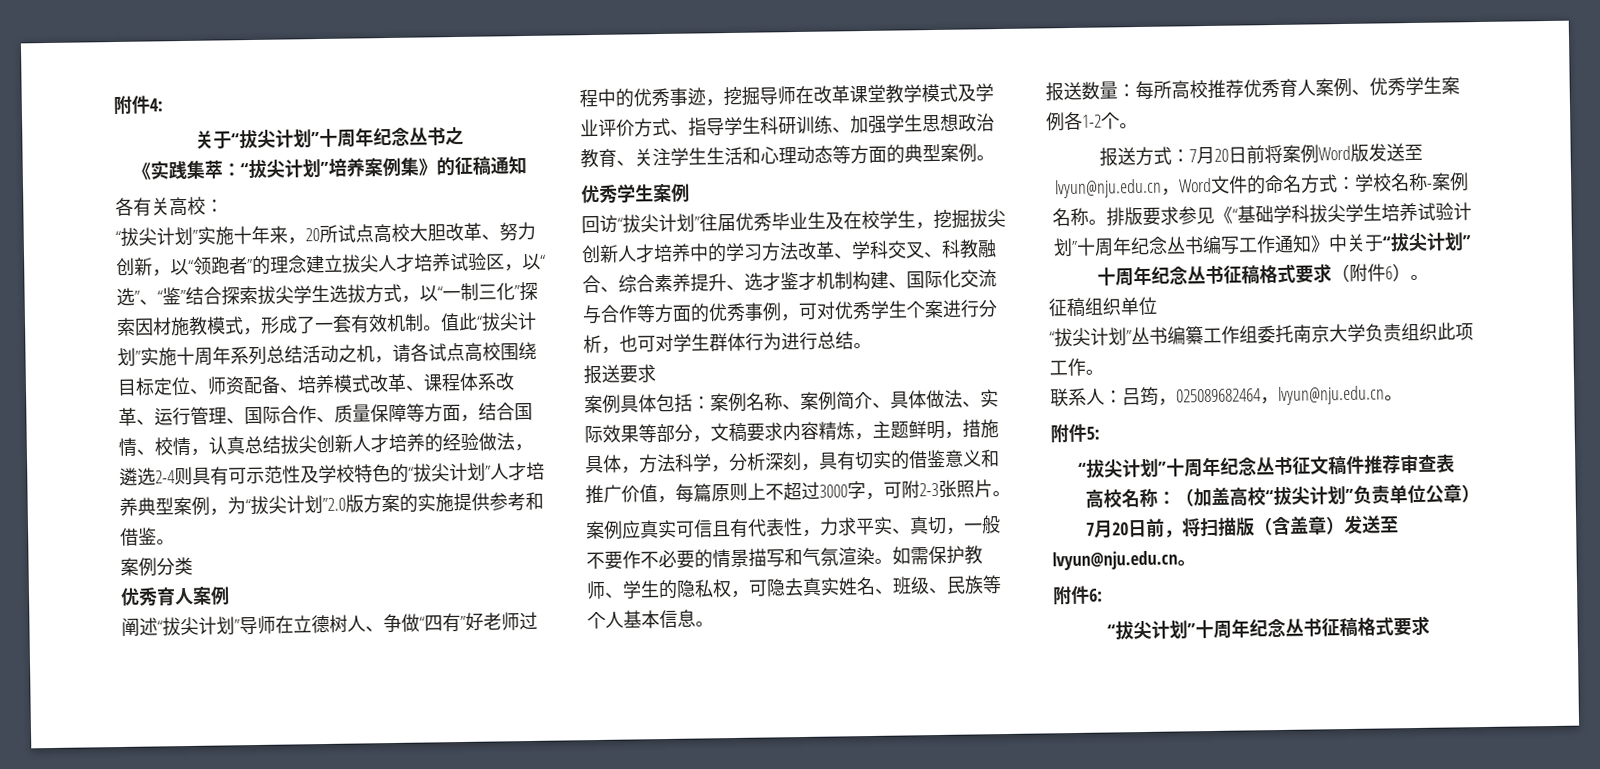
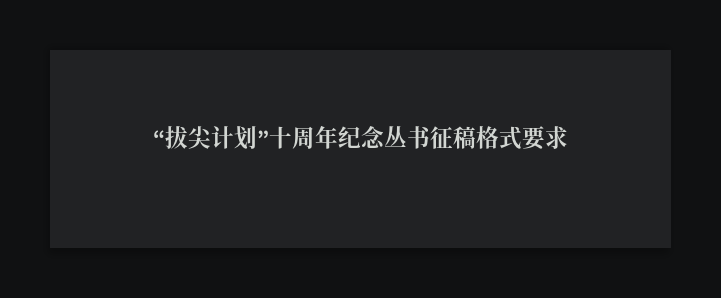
- 附件4:
- 关于“拔尖计划”十周年纪念丛书之
- 《实践集萃：“拔尖计划”培养案例集》的征稿通知
- 各有关高校：
- “拔尖计划”实施十年来，20所试点高校大胆改革、努力创新，以“领跑者”的理念建立拔尖人才培养试验区，以“选”、“鉴”结合探索拔尖学生选拔方式，以“一制三化”探索因材施教模式，形成了一套有效机制。值此“拔尖计划”实施十周年系列总结活动之机，请各试点高校围绕目标定位、师资配备、培养模式改革、课程体系改革、运行管理、国际合作、质量保障等方面，结合国情、校情，认真总结拔尖创新人才培养的经验做法，遴选2-4则具有可示范性及学校特色的“拔尖计划”人才培养典型案例，为“拔尖计划”2.0版方案的实施提供参考和借鉴。
- 案例分类
- 优秀育人案例
- 阐述“拔尖计划”导师在立德树人、争做“四有”好老师过程中的优秀事迹，挖掘导师在改革课堂教学模式及学业评价方式、指导学生科研训练、加强学生思想政治教育、关注学生生活和心理动态等方面的典型案例。
- 优秀学生案例
- 回访“拔尖计划”往届优秀毕业生及在校学生，挖掘拔尖创新人才培养中的学习方法改革、学科交叉、科教融合、综合素养提升、选才鉴才机制构建、国际化交流与合作等方面的优秀事例，可对优秀学生个案进行分析，也可对学生群体行为进行总结。
- 报送要求
- 案例具体包括：案例名称、案例简介、具体做法、实际效果等部分，文稿要求内容精炼，主题鲜明，措施具体，方法科学，分析深刻，具有切实的借鉴意义和推广价值，每篇原则上不超过3000字，可附2-3张照片。
- 案例应真实可信且有代表性，力求平实、真切，一般不要作不必要的情景描写和气氛渲染。如需保护教师、学生的隐私权，可隐去真实姓名、班级、民族等个人基本信息。
- 报送数量：每所高校推荐优秀育人案例、优秀学生案例各1-2个。
- 报送方式：7月20日前将案例Word版发送至lvyun@nju.edu.cn，Word文件的命名方式：学校名称-案例名称。排版要求参见《“基础学科拔尖学生培养试验计划”十周年纪念丛书编写工作通知》中关于“拔尖计划”十周年纪念丛书征稿格式要求（附件6）。
- 征稿组织单位
- “拔尖计划”丛书编纂工作组委托南京大学负责组织此项工作。
- 联系人：吕筠，025089682464，lvyun@nju.edu.cn。
- 附件5:
- “拔尖计划”十周年纪念丛书征文稿件推荐审查表
- 高校名称：（加盖高校“拔尖计划”负责单位公章）
- 7月20日前，将扫描版（含盖章）发送至lvyun@nju.edu.cn。
- 附件6:

